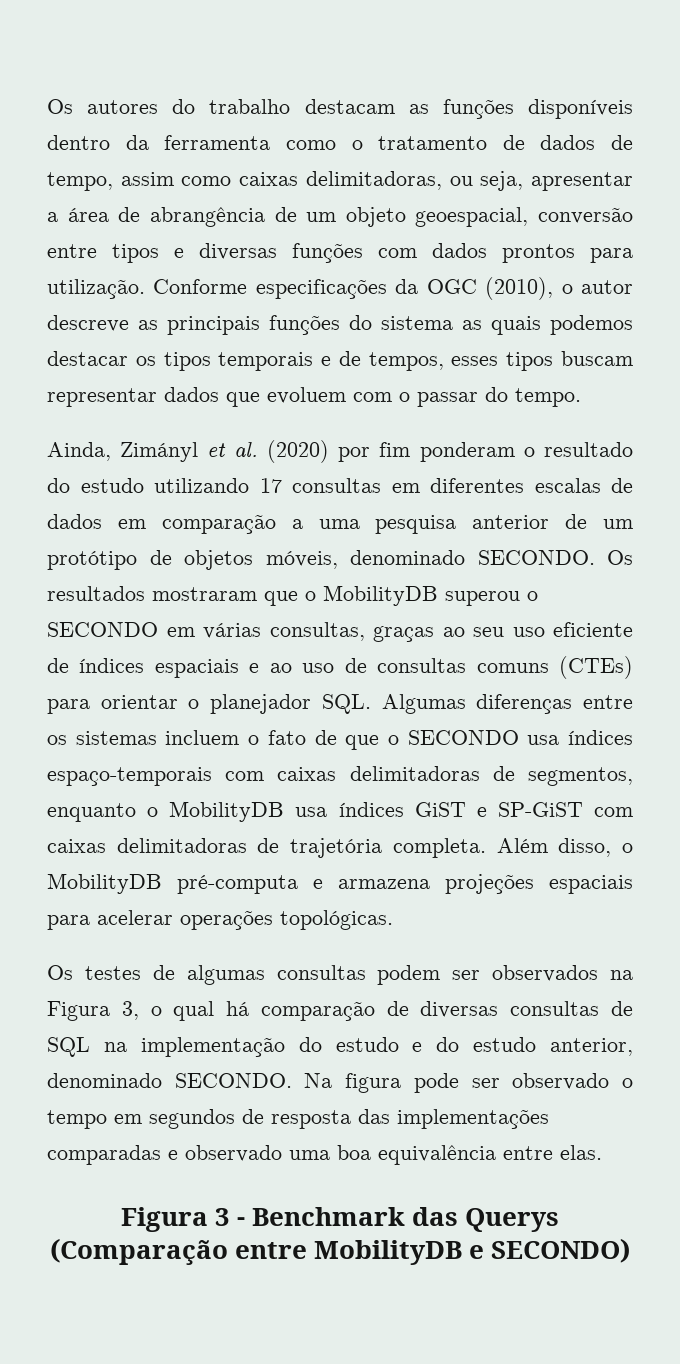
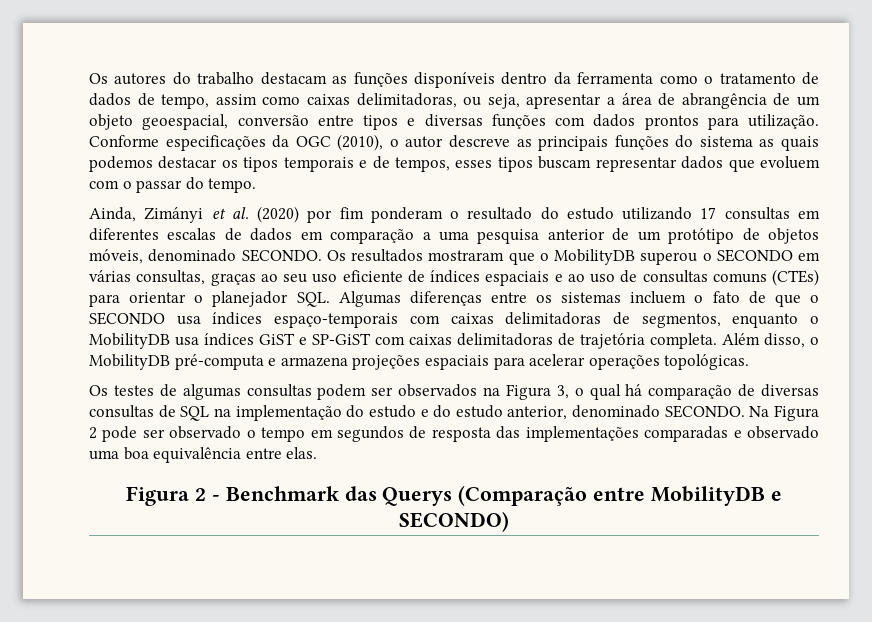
- Ainda, Zimányl et al. (2020) por fim ponderam o resultado do estudo utilizando 17 consultas em diferentes escalas de dados em comparação a uma pesquisa anterior de um protótipo de objetos móveis, denominado SECONDO.
+ Ainda, Zimányi et al. (2020) por fim ponderam o resultado do estudo utilizando 17 consultas em diferentes escalas de dados em comparação a uma pesquisa anterior de um protótipo de objetos móveis, denominado SECONDO.
- Na figura pode ser observado o tempo em segundos de resposta das implementações comparadas e observado uma boa equivalência entre elas.
+ Na Figura 2 pode ser observado o tempo em segundos de resposta das implementações comparadas e observado uma boa equivalência entre elas.
- Figura 3 - Benchmark das Querys (Comparação entre MobilityDB e SECONDO)
+ Figura 2 - Benchmark das Querys (Comparação entre MobilityDB e SECONDO)

